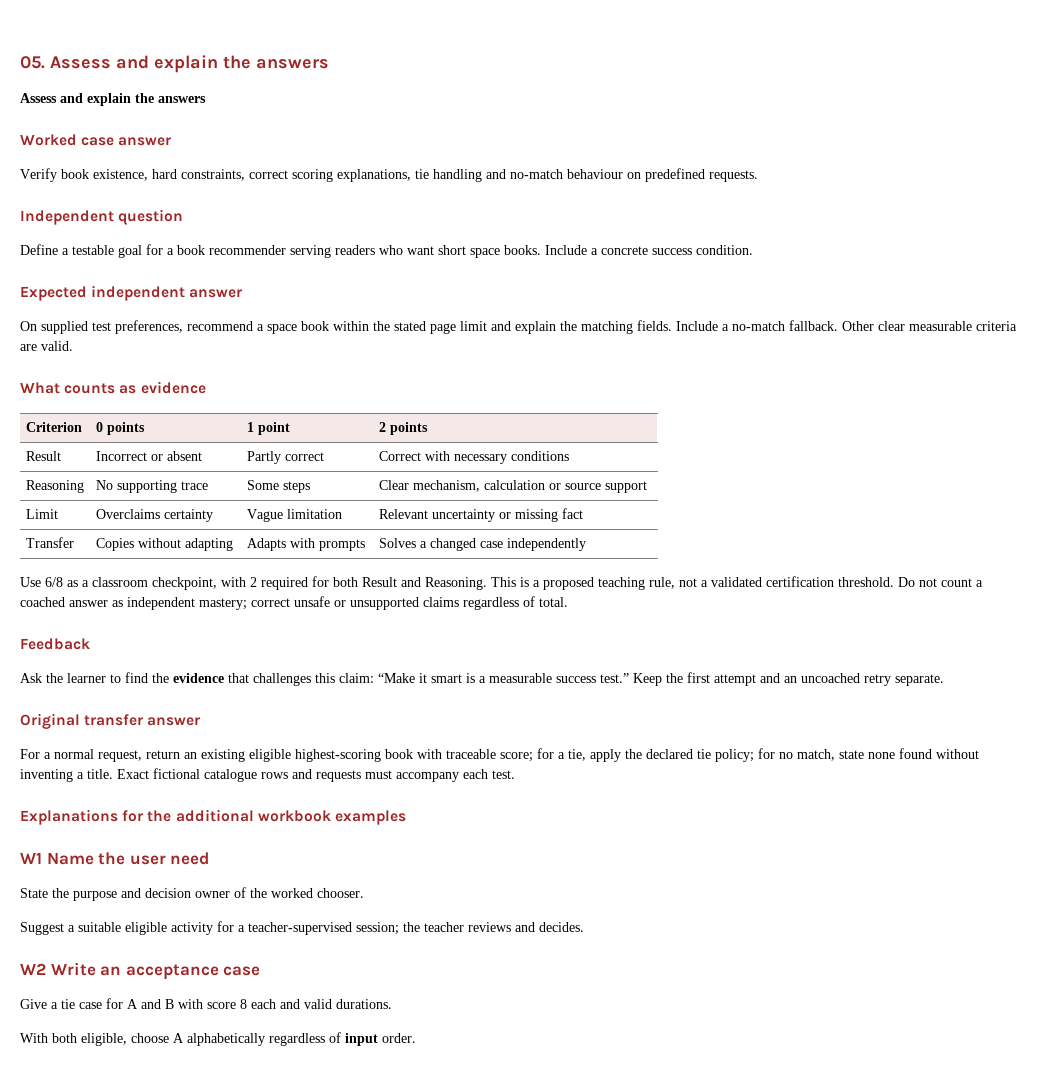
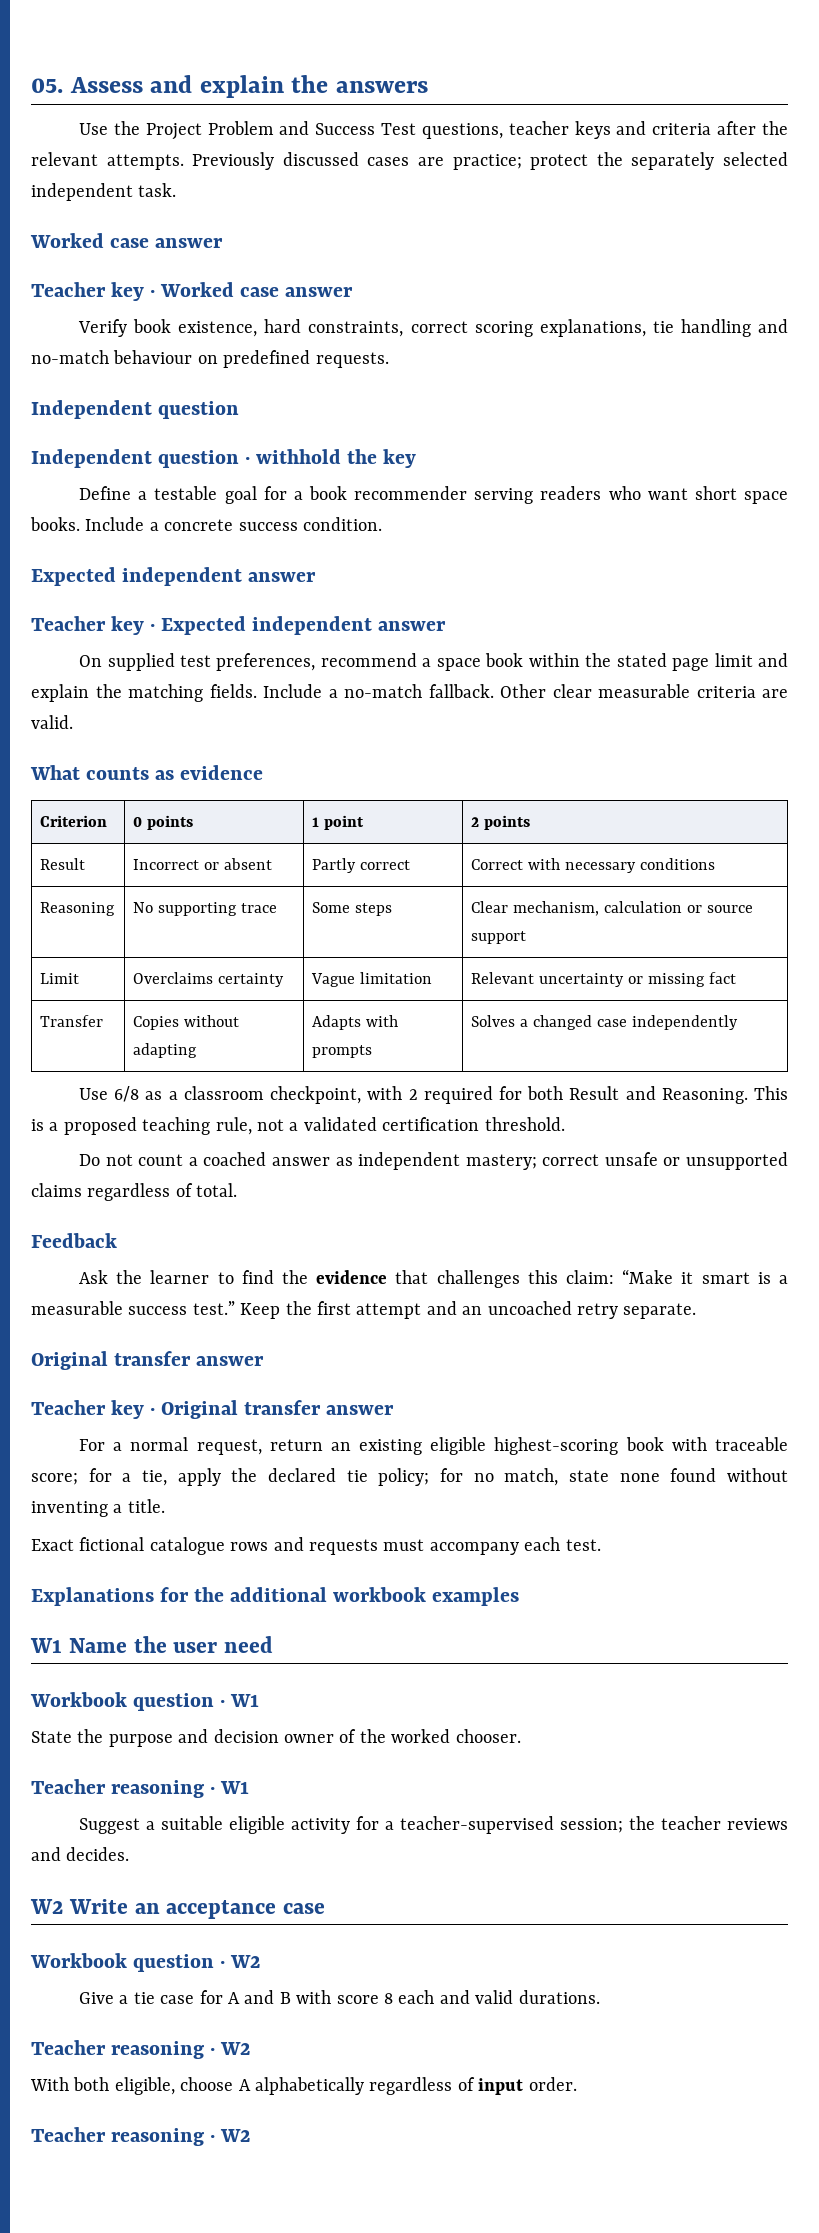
  05. Assess and explain the answers
- Assess and explain the answers
+ Use the Project Problem and Success Test questions, teacher keys and criteria after the relevant attempts. Previously discussed cases are practice; protect the separately selected independent task.
  Worked case answer
+ Teacher key · Worked case answer
+ Independent question · withhold the key
+ Teacher key · Expected independent answer
- This is a proposed teaching rule, not a validated certification threshold. Do not count a coached answer as independent mastery; correct unsafe or unsupported claims regardless of total.
+ This is a proposed teaching rule, not a validated certification threshold.
+ Do not count a coached answer as independent mastery; correct unsafe or unsupported claims regardless of total.
+ Teacher key · Original transfer answer
- For a normal request, return an existing eligible highest-scoring book with traceable score; for a tie, apply the declared tie policy; for no match, state none found without inventing a title. Exact fictional catalogue rows and requests must accompany each test.
+ For a normal request, return an existing eligible highest-scoring book with traceable score; for a tie, apply the declared tie policy; for no match, state none found without inventing a title.
+ Exact fictional catalogue rows and requests must accompany each test.
+ Workbook question · W1
+ Teacher reasoning · W1
+ Workbook question · W2
  Give a tie case for A and B with score 8 each and valid durations.
+ Teacher reasoning · W2
  With both eligible, choose A alphabetically regardless of input order.
+ Teacher reasoning · W2

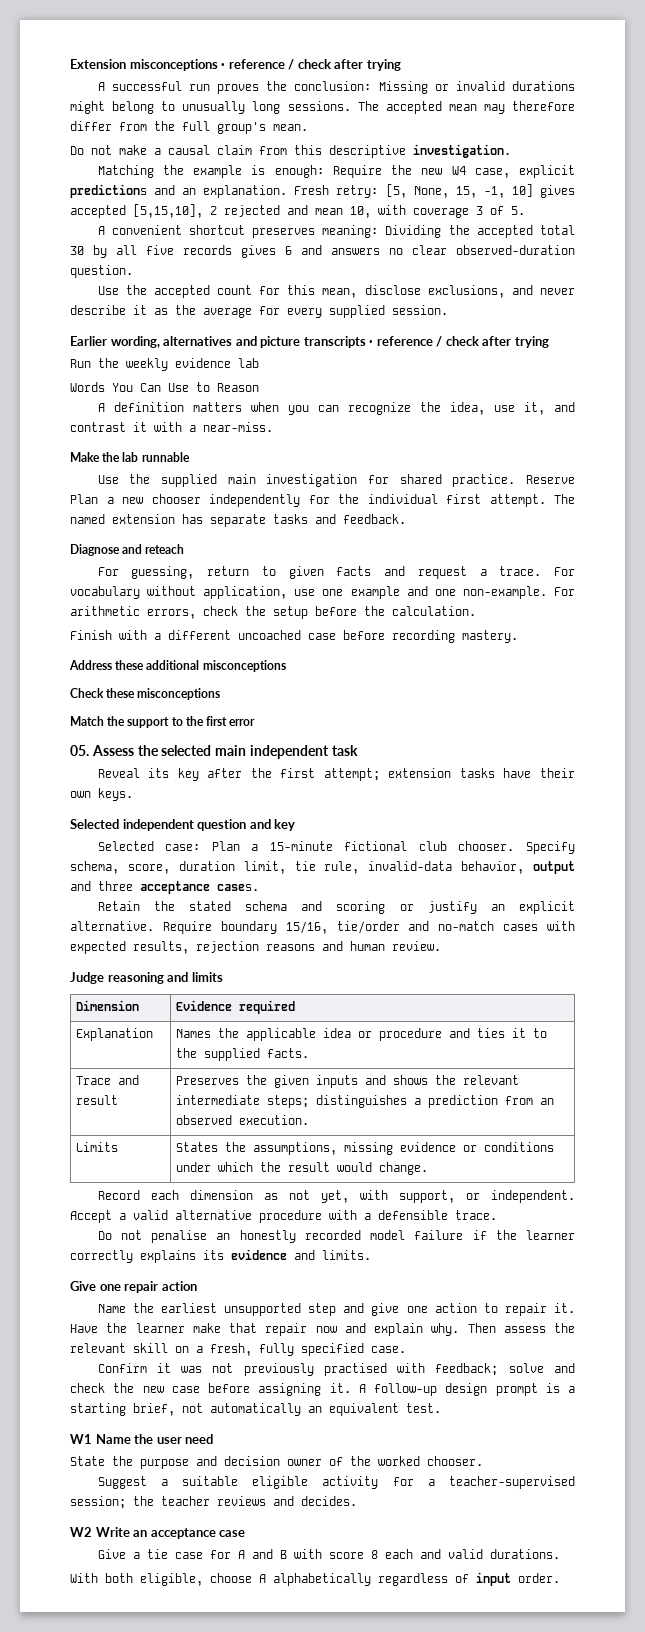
- 05. Assess and explain the answers
- Use the Project Problem and Success Test questions, teacher keys and criteria after the relevant attempts. Previously discussed cases are practice; protect the separately selected independent task.
- Worked case answer
- Teacher key · Worked case answer
- Verify book existence, hard constraints, correct scoring explanations, tie handling and no-match behaviour on predefined requests.
- Independent question
- Independent question · withhold the key
- Define a testable goal for a book recommender serving readers who want short space books. Include a concrete success condition.
- Expected independent answer
- Teacher key · Expected independent answer
- On supplied test preferences, recommend a space book within the stated page limit and explain the matching fields. Include a no-match fallback. Other clear measurable criteria are valid.
- What counts as evidence
- Criterion | 0 points | 1 point | 2 points
- Result | Incorrect or absent | Partly correct | Correct with necessary conditions
- Reasoning | No supporting trace | Some steps | Clear mechanism, calculation or source support
- Limit | Overclaims certainty | Vague limitation | Relevant uncertainty or missing fact
- Transfer | Copies without adapting | Adapts with prompts | Solves a changed case independently
- Use 6/8 as a classroom checkpoint, with 2 required for both Result and Reasoning. This is a proposed teaching rule, not a validated certification threshold.
- Do not count a coached answer as independent mastery; correct unsafe or unsupported claims regardless of total.
- Feedback
- Ask the learner to find the evidence that challenges this claim: “Make it smart is a measurable success test.” Keep the first attempt and an uncoached retry separate.
- Original transfer answer
- Teacher key · Original transfer answer
- For a normal request, return an existing eligible highest-scoring book with traceable score; for a tie, apply the declared tie policy; for no match, state none found without inventing a title.
- Exact fictional catalogue rows and requests must accompany each test.
- Explanations for the additional workbook examples
+ Extension misconceptions · reference / check after trying
+ A successful run proves the conclusion: Missing or invalid durations might belong to unusually long sessions. The accepted mean may therefore differ from the full group's mean.
+ Do not make a causal claim from this descriptive investigation.
+ Matching the example is enough: Require the new W4 case, explicit predictions and an explanation. Fresh retry: [5, None, 15, -1, 10] gives accepted [5,15,10], 2 rejected and mean 10, with coverage 3 of 5.
+ A convenient shortcut preserves meaning: Dividing the accepted total 30 by all five records gives 6 and answers no clear observed-duration question.
+ Use the accepted count for this mean, disclose exclusions, and never describe it as the average for every supplied session.
+ Earlier wording, alternatives and picture transcripts · reference / check after trying
+ Run the weekly evidence lab
+ Words You Can Use to Reason
+ A definition matters when you can recognize the idea, use it, and contrast it with a near-miss.
+ Make the lab runnable
+ Use the supplied main investigation for shared practice. Reserve Plan a new chooser independently for the individual first attempt. The named extension has separate tasks and feedback.
+ Diagnose and reteach
+ For guessing, return to given facts and request a trace. For vocabulary without application, use one example and one non-example. For arithmetic errors, check the setup before the calculation.
+ Finish with a different uncoached case before recording mastery.
+ Address these additional misconceptions
+ Check these misconceptions
+ Match the support to the first error
+ 05. Assess the selected main independent task
+ Reveal its key after the first attempt; extension tasks have their own keys.
+ Selected independent question and key
+ Selected case: Plan a 15-minute fictional club chooser. Specify schema, score, duration limit, tie rule, invalid-data behavior, output and three acceptance cases.
+ Retain the stated schema and scoring or justify an explicit alternative. Require boundary 15/16, tie/order and no-match cases with expected results, rejection reasons and human review.
+ Judge reasoning and limits
+ Dimension | Evidence required
+ Explanation | Names the applicable idea or procedure and ties it to the supplied facts.
+ Trace and result | Preserves the given inputs and shows the relevant intermediate steps; distinguishes a prediction from an observed execution.
+ Limits | States the assumptions, missing evidence or conditions under which the result would change.
+ Record each dimension as not yet, with support, or independent. Accept a valid alternative procedure with a defensible trace.
+ Do not penalise an honestly recorded model failure if the learner correctly explains its evidence and limits.
+ Give one repair action
+ Name the earliest unsupported step and give one action to repair it. Have the learner make that repair now and explain why. Then assess the relevant skill on a fresh, fully specified case.
+ Confirm it was not previously practised with feedback; solve and check the new case before assigning it. A follow-up design prompt is a starting brief, not automatically an equivalent test.
- Workbook question · W1
- Teacher reasoning · W1
- Workbook question · W2
  Give a tie case for A and B with score 8 each and valid durations.
- Teacher reasoning · W2
  With both eligible, choose A alphabetically regardless of input order.
- Teacher reasoning · W2

